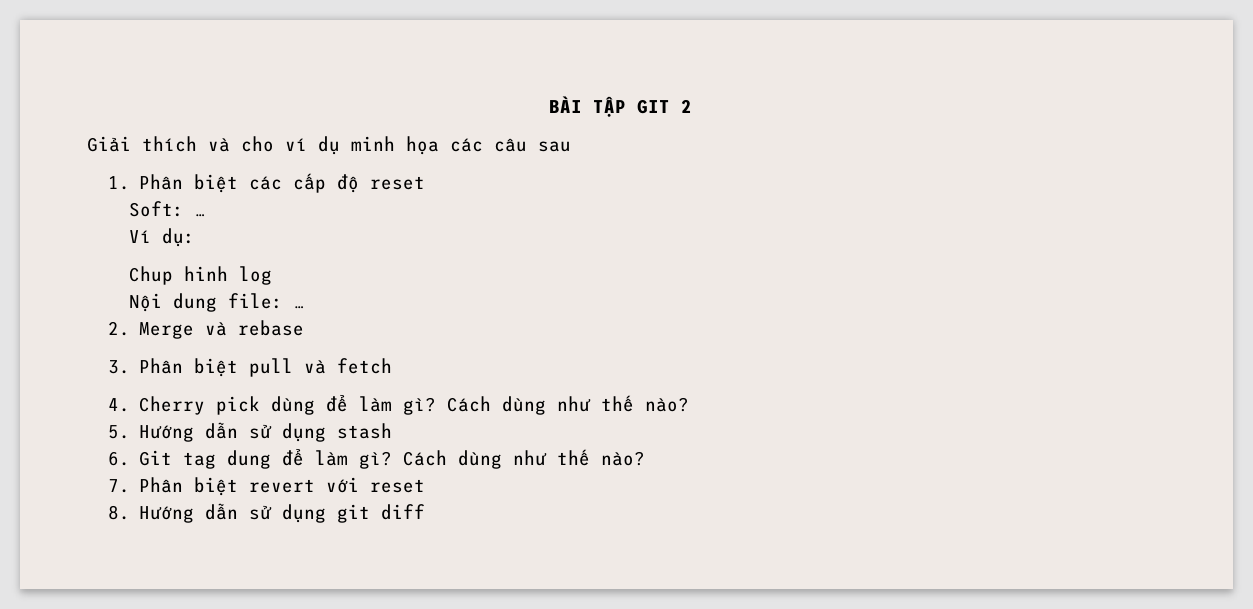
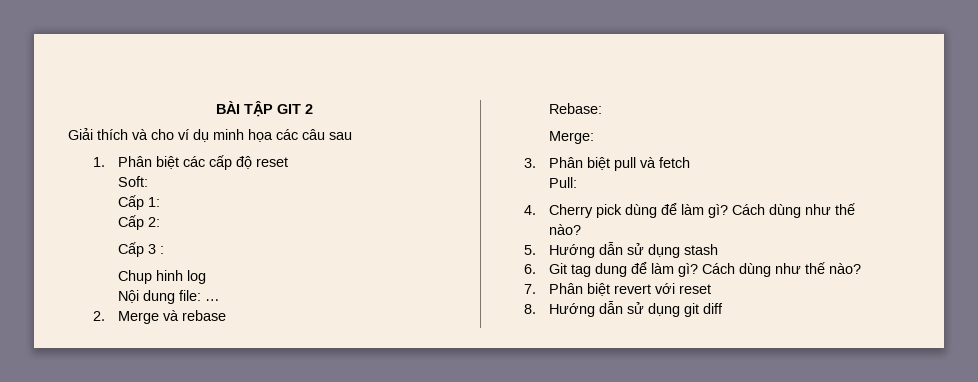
- Soft: …
- Ví dụ:
+ Soft:
+ Cấp 1:
+ Cấp 2:
+ Cấp 3 :
+ Rebase:
+ Merge:
+ Pull:

